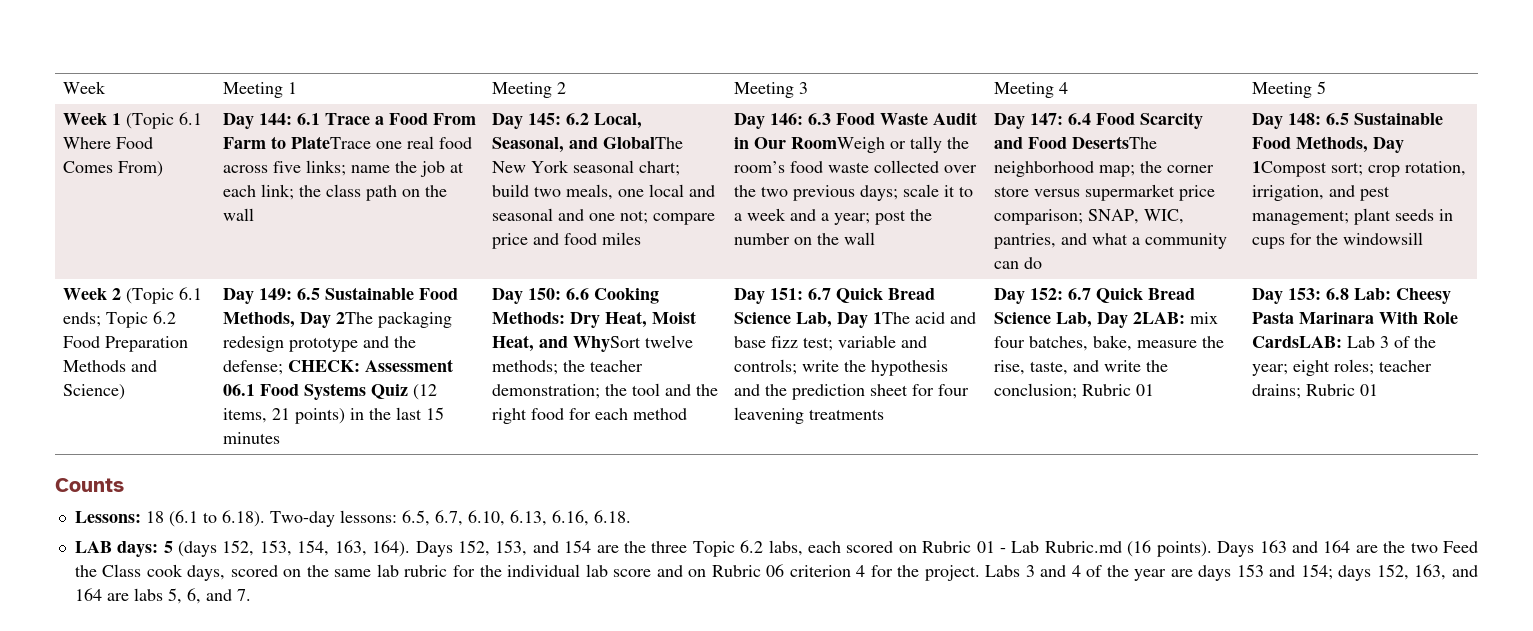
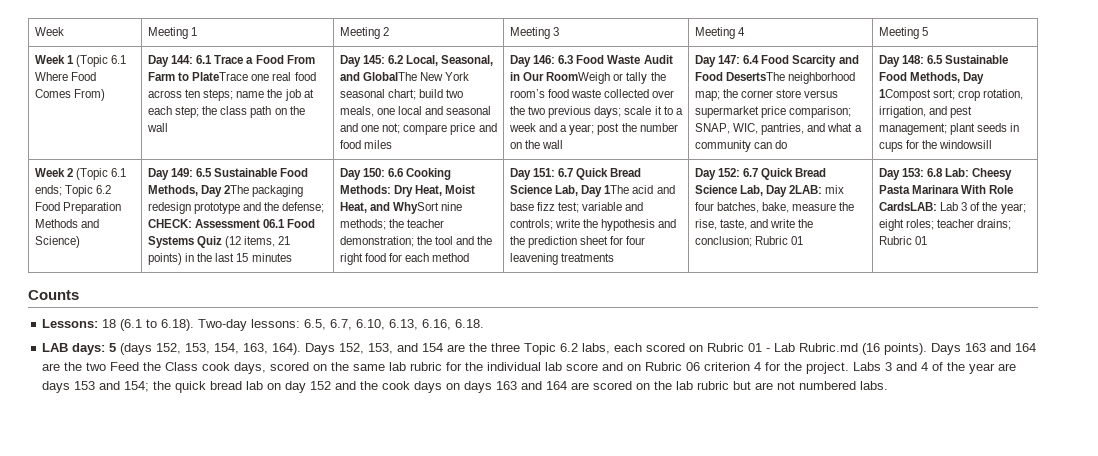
- Day 144: 6.1 Trace a Food From Farm to PlateTrace one real food across five links; name the job at each link; the class path on the wall
+ Day 144: 6.1 Trace a Food From Farm to PlateTrace one real food across ten steps; name the job at each step; the class path on the wall
- Day 150: 6.6 Cooking Methods: Dry Heat, Moist Heat, and WhySort twelve methods; the teacher demonstration; the tool and the right food for each method
+ Day 150: 6.6 Cooking Methods: Dry Heat, Moist Heat, and WhySort nine methods; the teacher demonstration; the tool and the right food for each method
- Labs 3 and 4 of the year are days 153 and 154; days 152, 163, and 164 are labs 5, 6, and 7.
+ Labs 3 and 4 of the year are days 153 and 154; the quick bread lab on day 152 and the cook days on days 163 and 164 are scored on the lab rubric but are not numbered labs.

